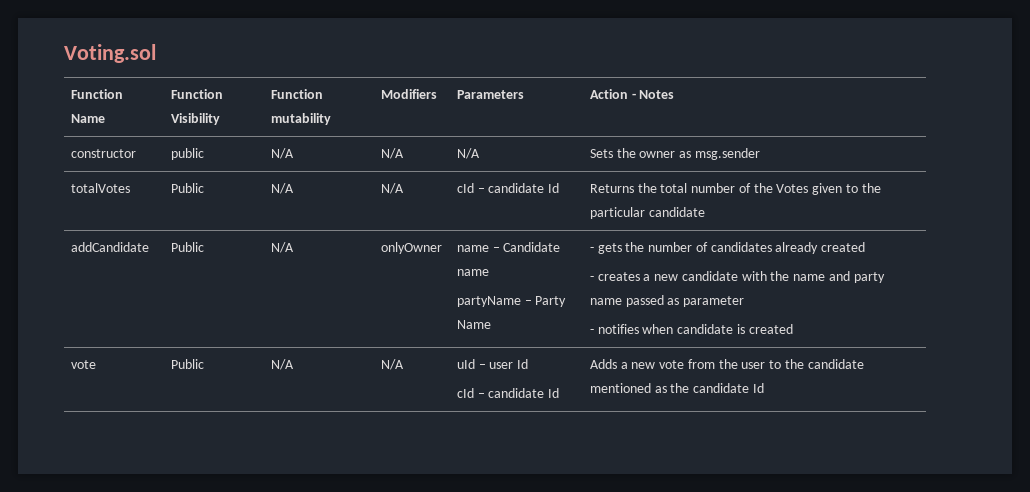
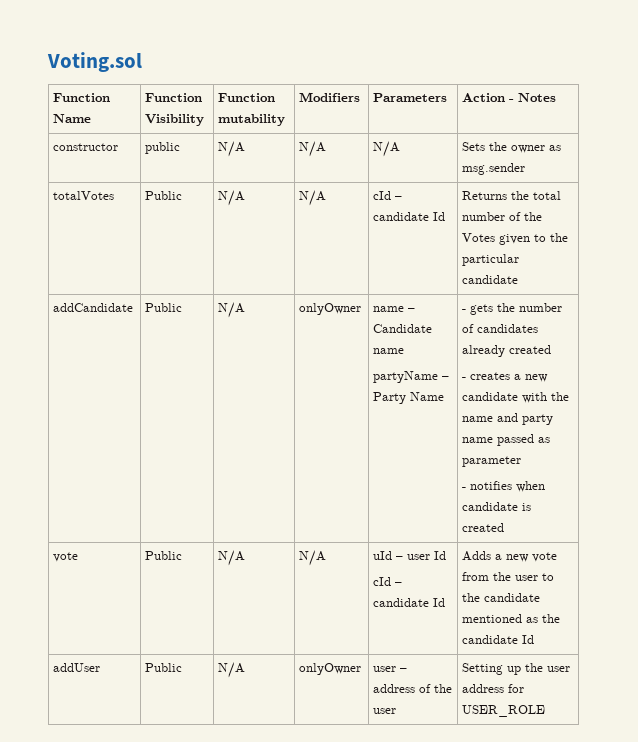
+ addUser | Public | N/A | onlyOwner | user – address of the user | Setting up the user address for USER_ROLE

